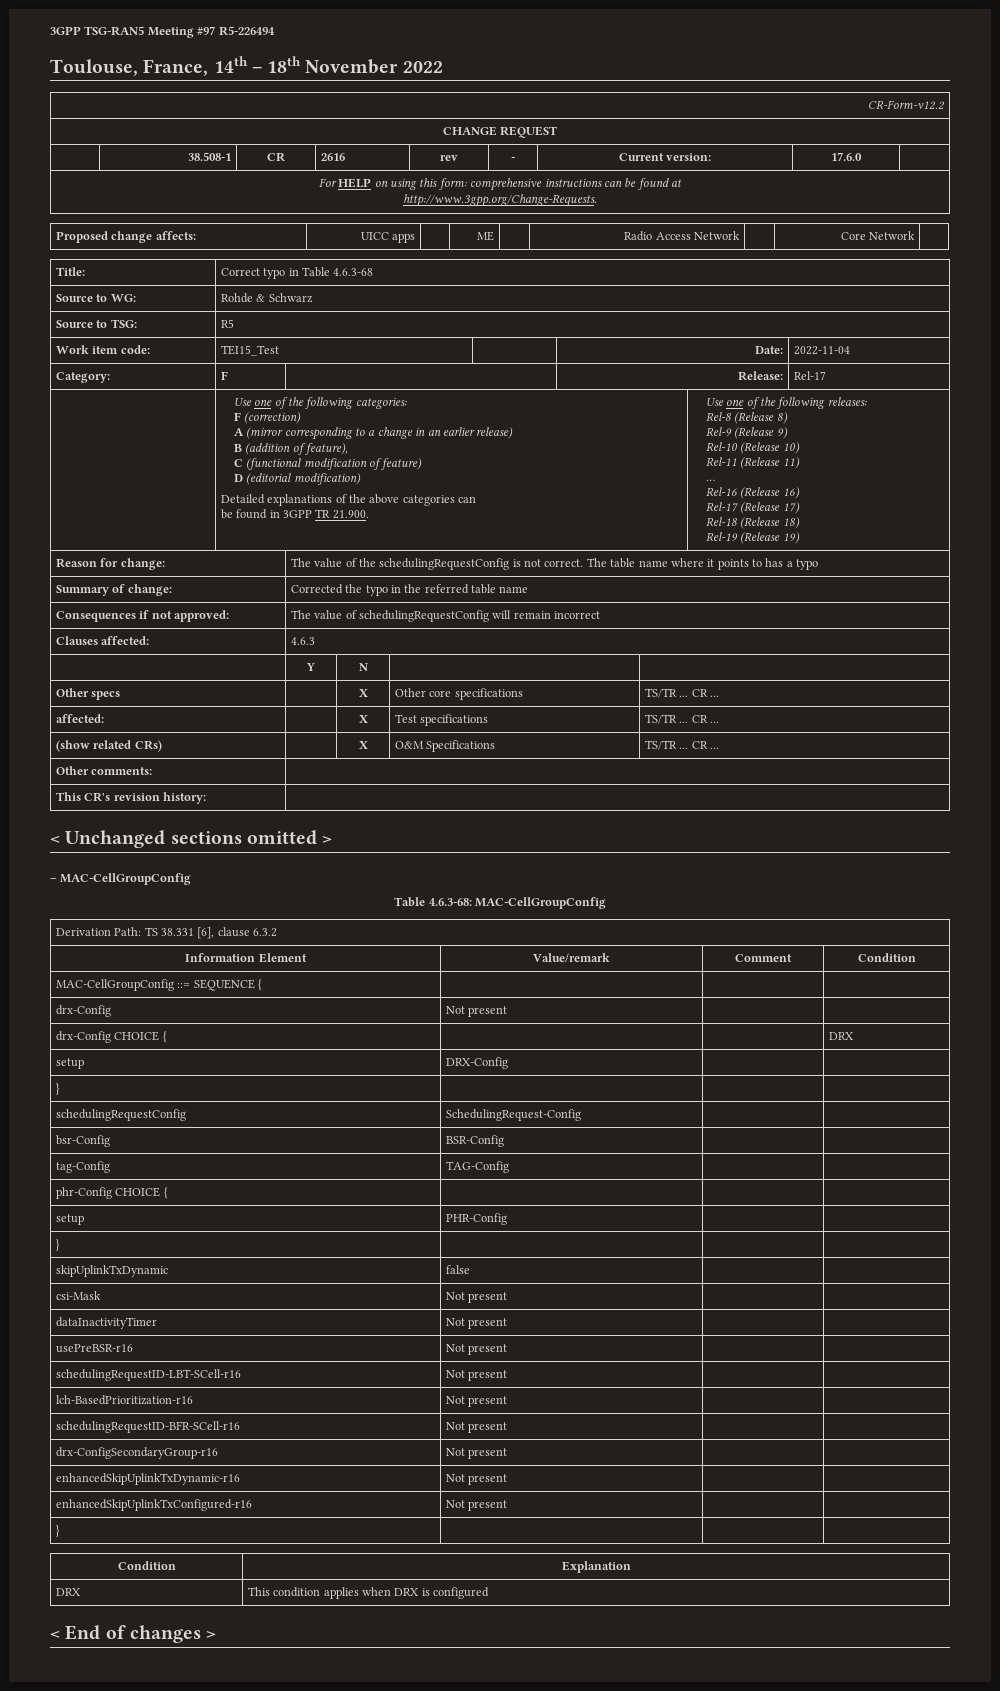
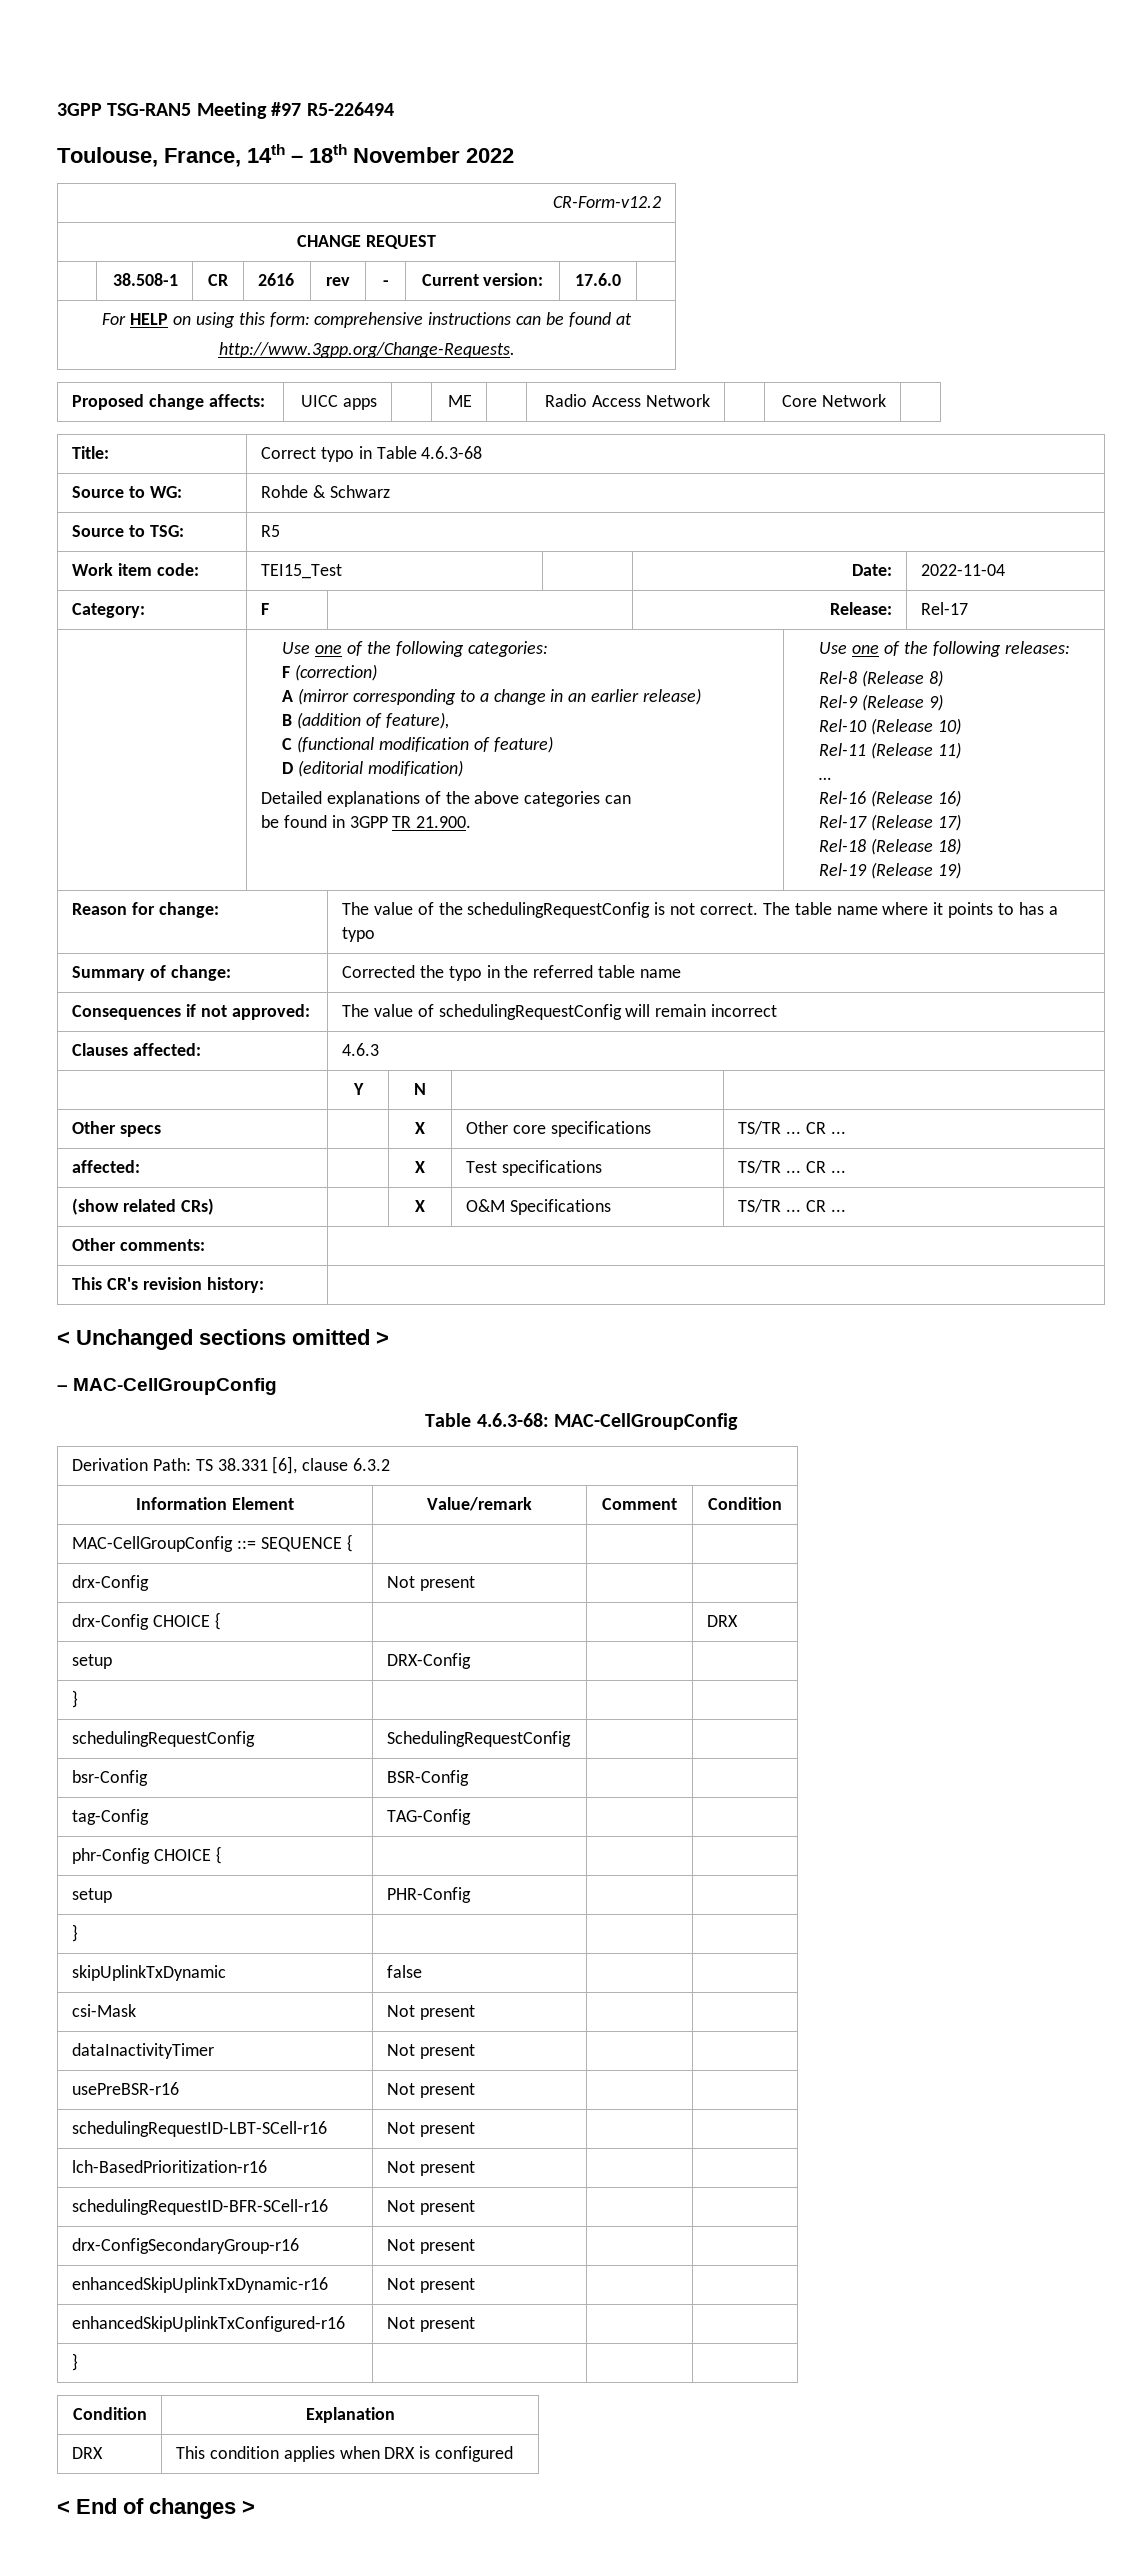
- schedulingRequestConfig | SchedulingRequest-Config | |
+ schedulingRequestConfig | SchedulingRequestConfig | |

